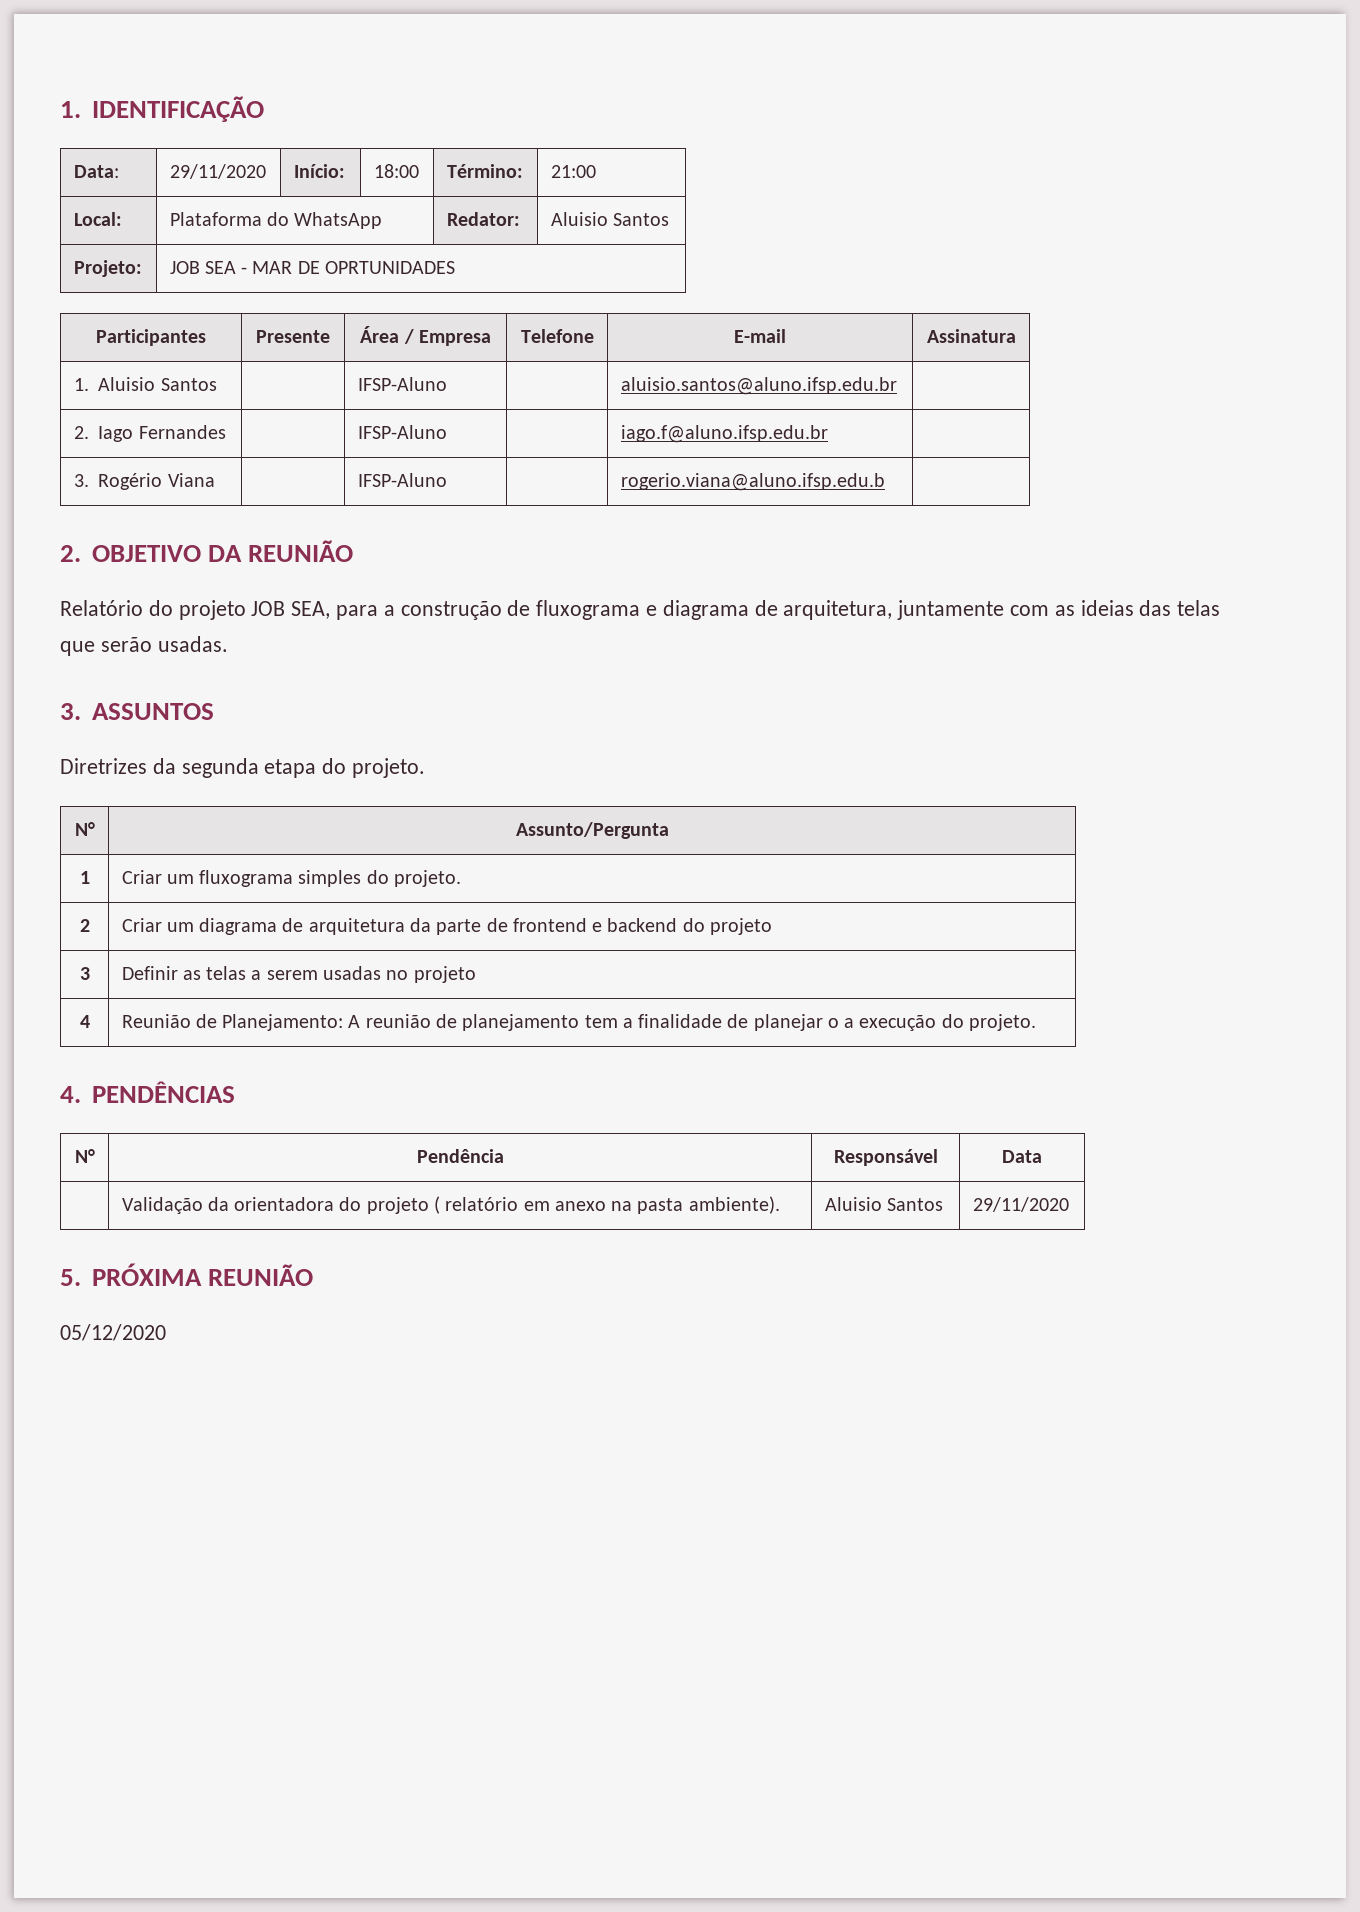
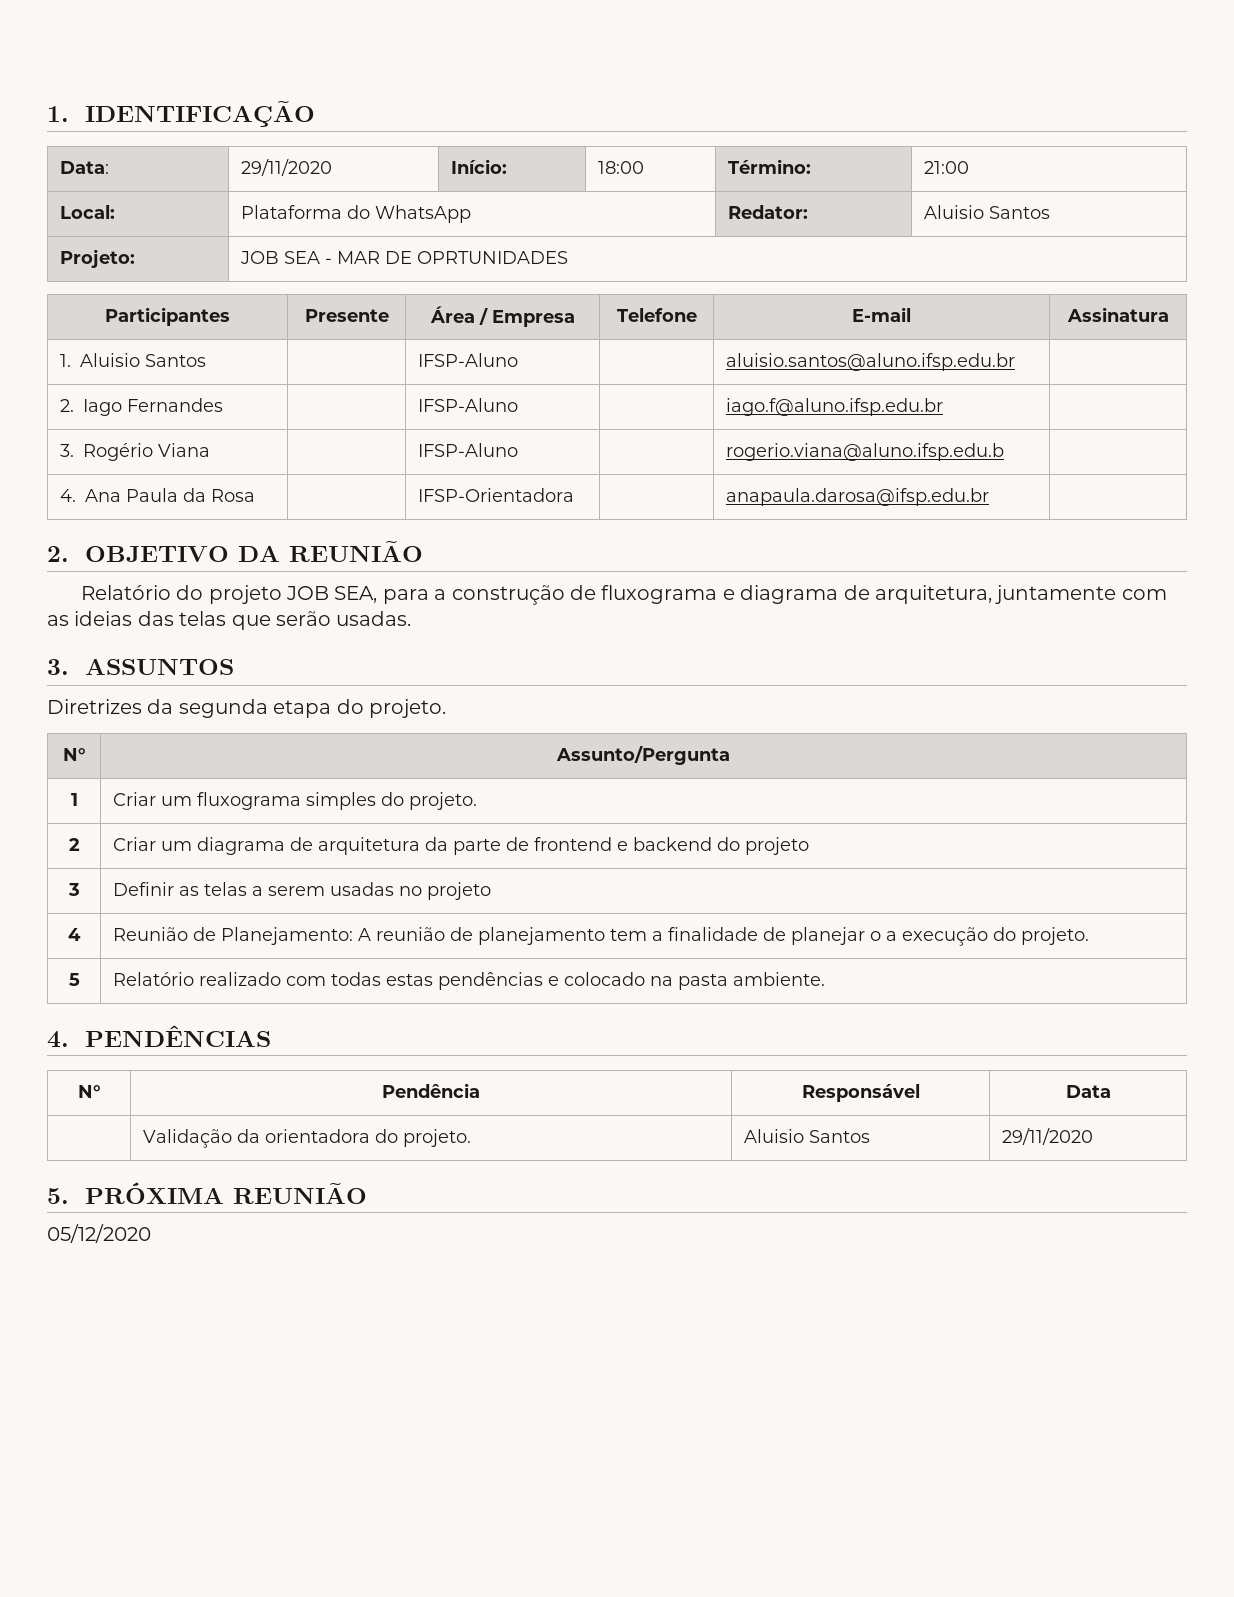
+ 4. Ana Paula da Rosa | | IFSP-Orientadora | | anapaula.darosa@ifsp.edu.br |
+ 5 | Relatório realizado com todas estas pendências e colocado na pasta ambiente.
- | Validação da orientadora do projeto ( relatório em anexo na pasta ambiente). | Aluisio Santos | 29/11/2020
+ | Validação da orientadora do projeto. | Aluisio Santos | 29/11/2020

